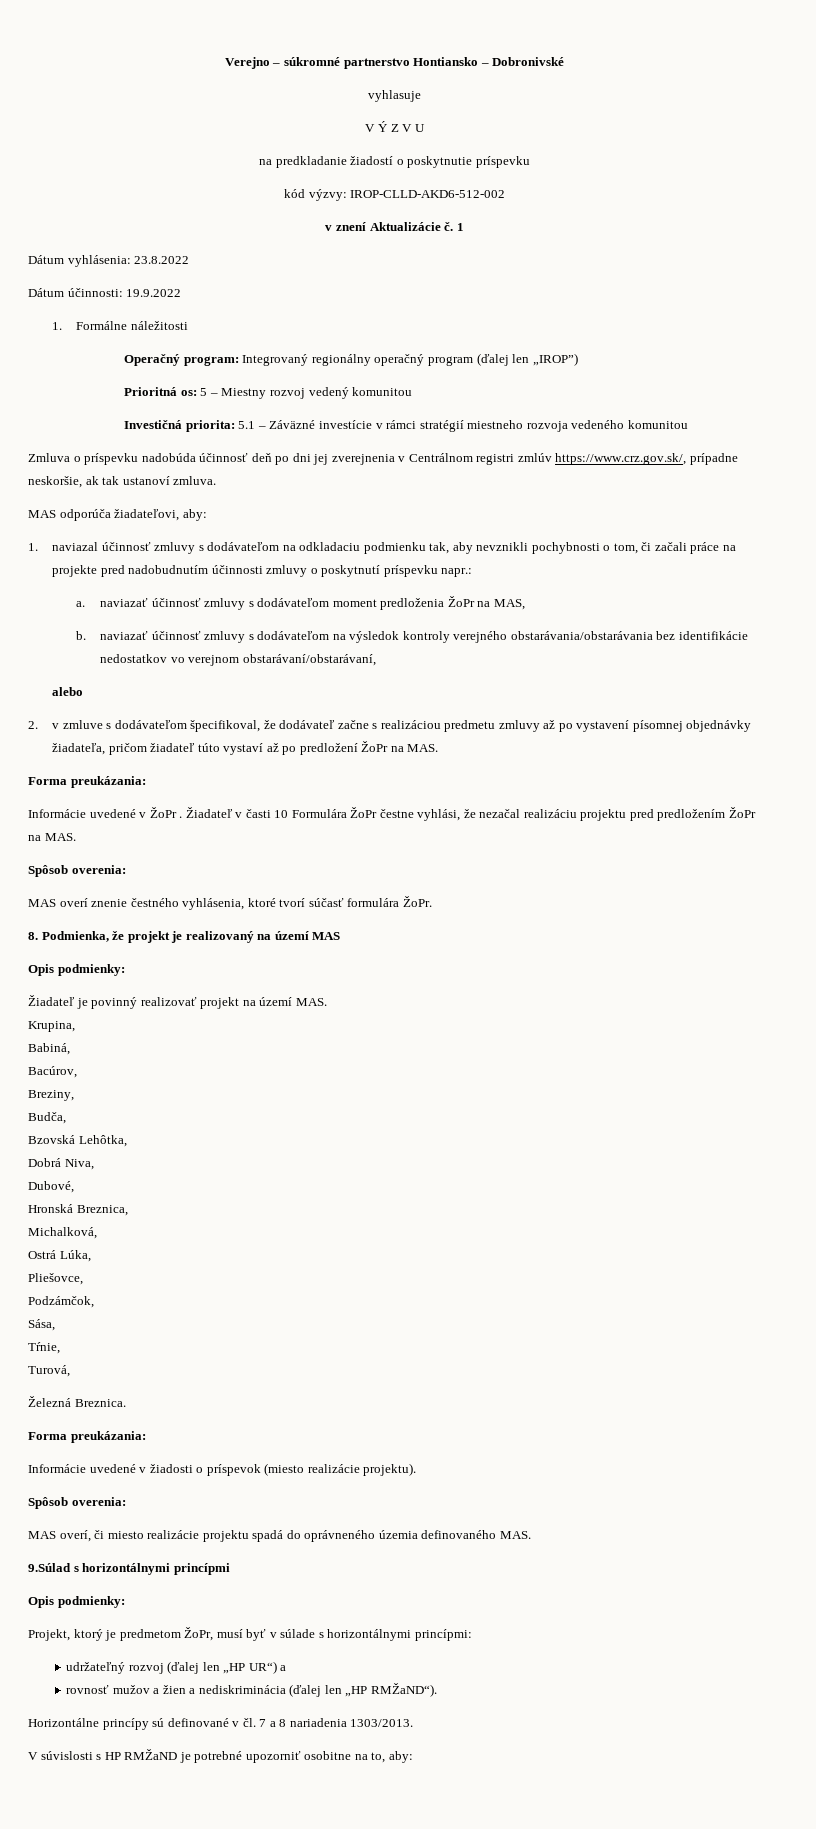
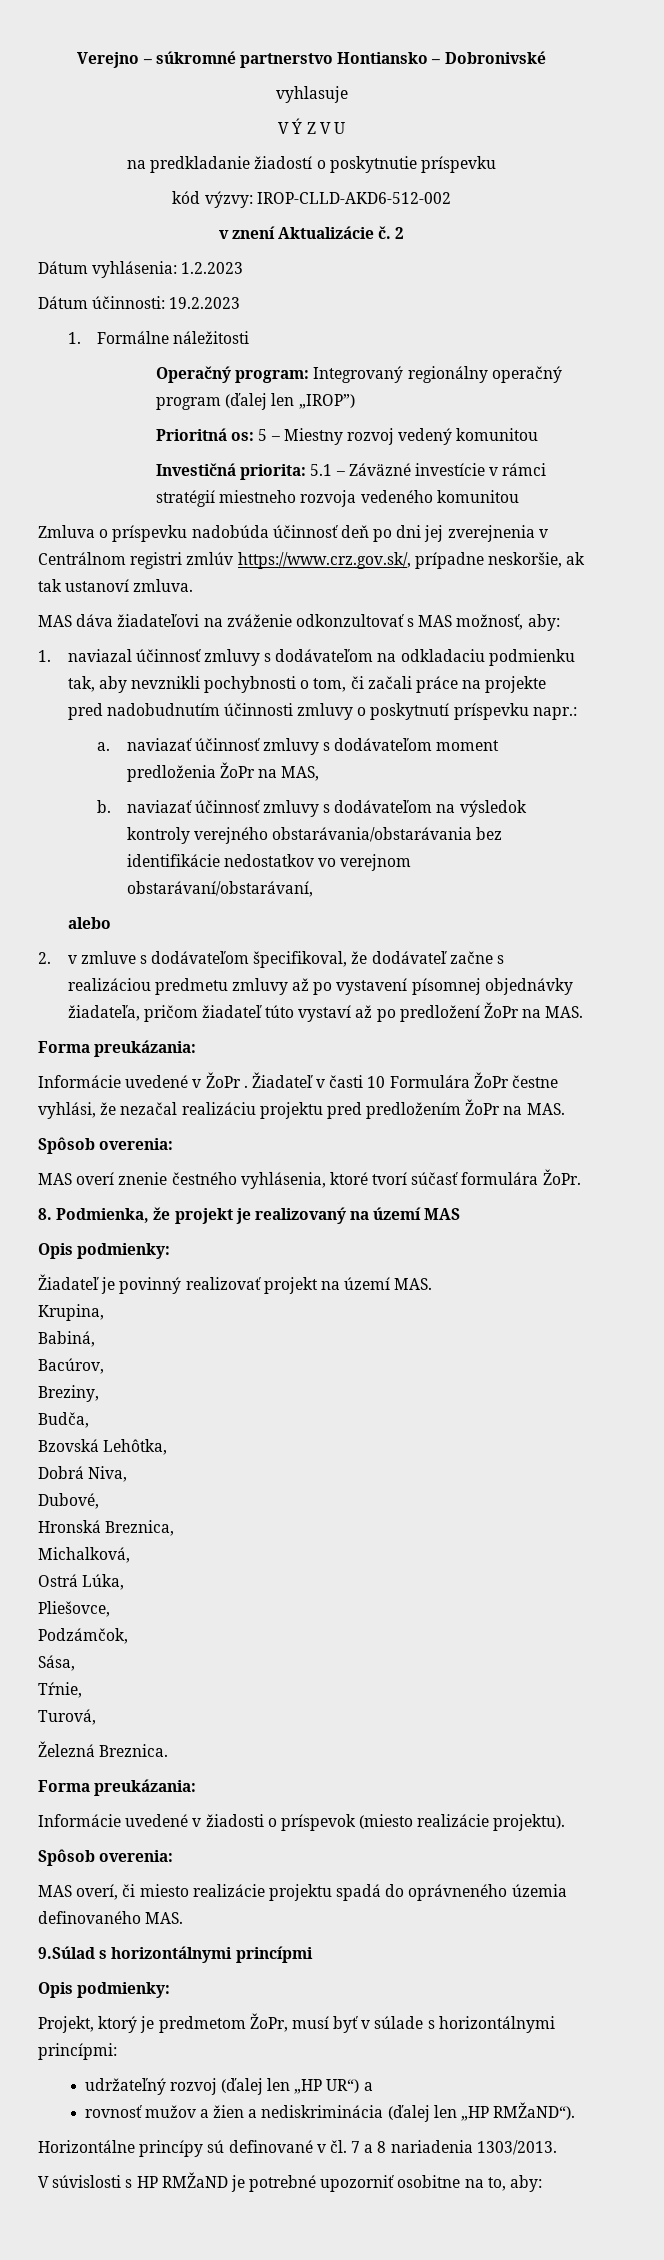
- 1
+ 2
- Dátum vyhlásenia: 23.8.2022
+ Dátum vyhlásenia: 1.2.2023
- Dátum účinnosti: 19.9.2022
+ Dátum účinnosti: 19.2.2023
- MAS odporúča žiadateľovi, aby:
+ MAS dáva žiadateľovi na zváženie odkonzultovať s MAS možnosť, aby:

